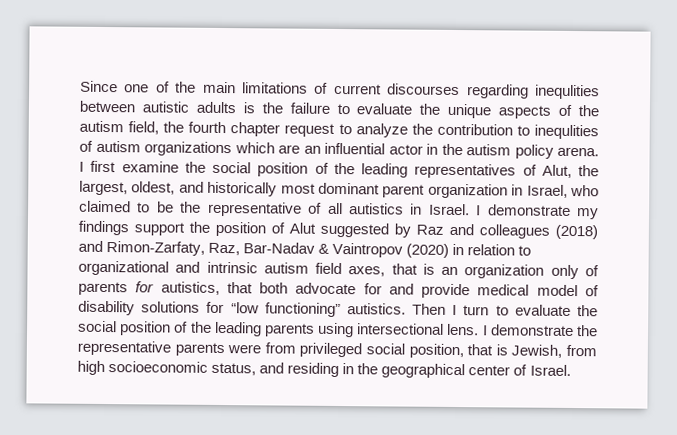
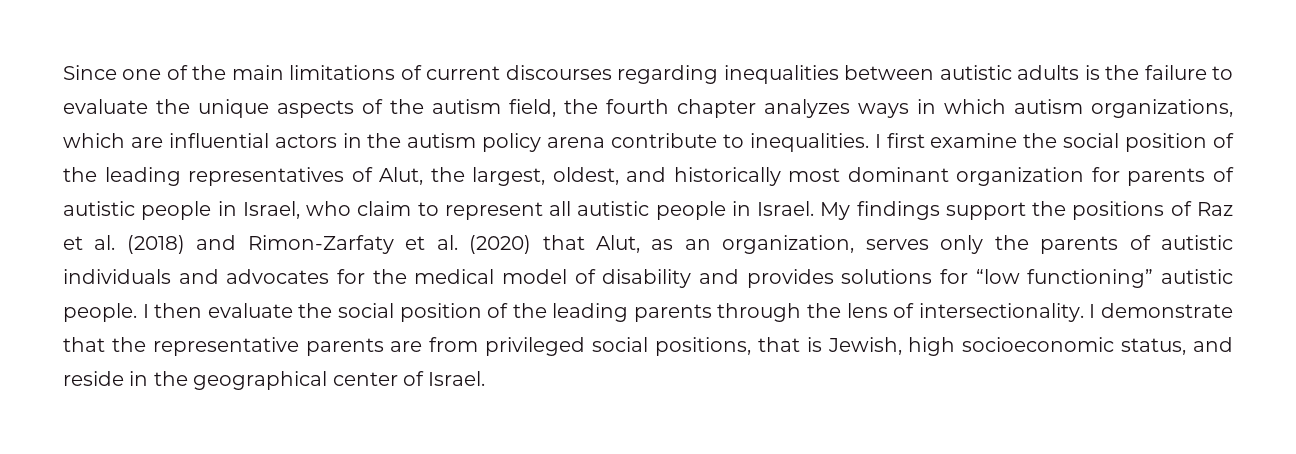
- Since one of the main limitations of current discourses regarding inequlities between autistic adults is the failure to evaluate the unique aspects of the autism field, the fourth chapter request to analyze the contribution to inequlities of autism organizations which are an influential actor in the autism policy arena.
+ Since one of the main limitations of current discourses regarding inequalities between autistic adults is the failure to evaluate the unique aspects of the autism field, the fourth chapter analyzes ways in which autism organizations, which are influential actors in the autism policy arena contribute to inequalities.
- I first examine the social position of the leading representatives of Alut, the largest, oldest, and historically most dominant parent organization in Israel, who claimed to be the representative of all autistics in Israel. I demonstrate my findings support the position of Alut suggested by Raz and colleagues (2018) and Rimon-Zarfaty, Raz, Bar-Nadav & Vaintropov (2020) in relation to organizational and intrinsic autism field axes, that is an organization only of parents for autistics, that both advocate for and provide medical model of disability solutions for “low functioning” autistics. Then I turn to evaluate the social position of the leading parents using intersectional lens. I demonstrate the representative parents were from privileged social position, that is Jewish, from high socioeconomic status, and residing in the geographical center of Israel.
+ I first examine the social position of the leading representatives of Alut, the largest, oldest, and historically most dominant organization for parents of autistic people in Israel, who claim to represent all autistic people in Israel. My findings support the positions of Raz et al. (2018) and Rimon-Zarfaty et al. (2020) that Alut, as an organization, serves only the parents of autistic individuals and advocates for the medical model of disability and provides solutions for “low functioning” autistic people. I then evaluate the social position of the leading parents through the lens of intersectionality. I demonstrate that the representative parents are from privileged social positions, that is Jewish, high socioeconomic status, and reside in the geographical center of Israel.

